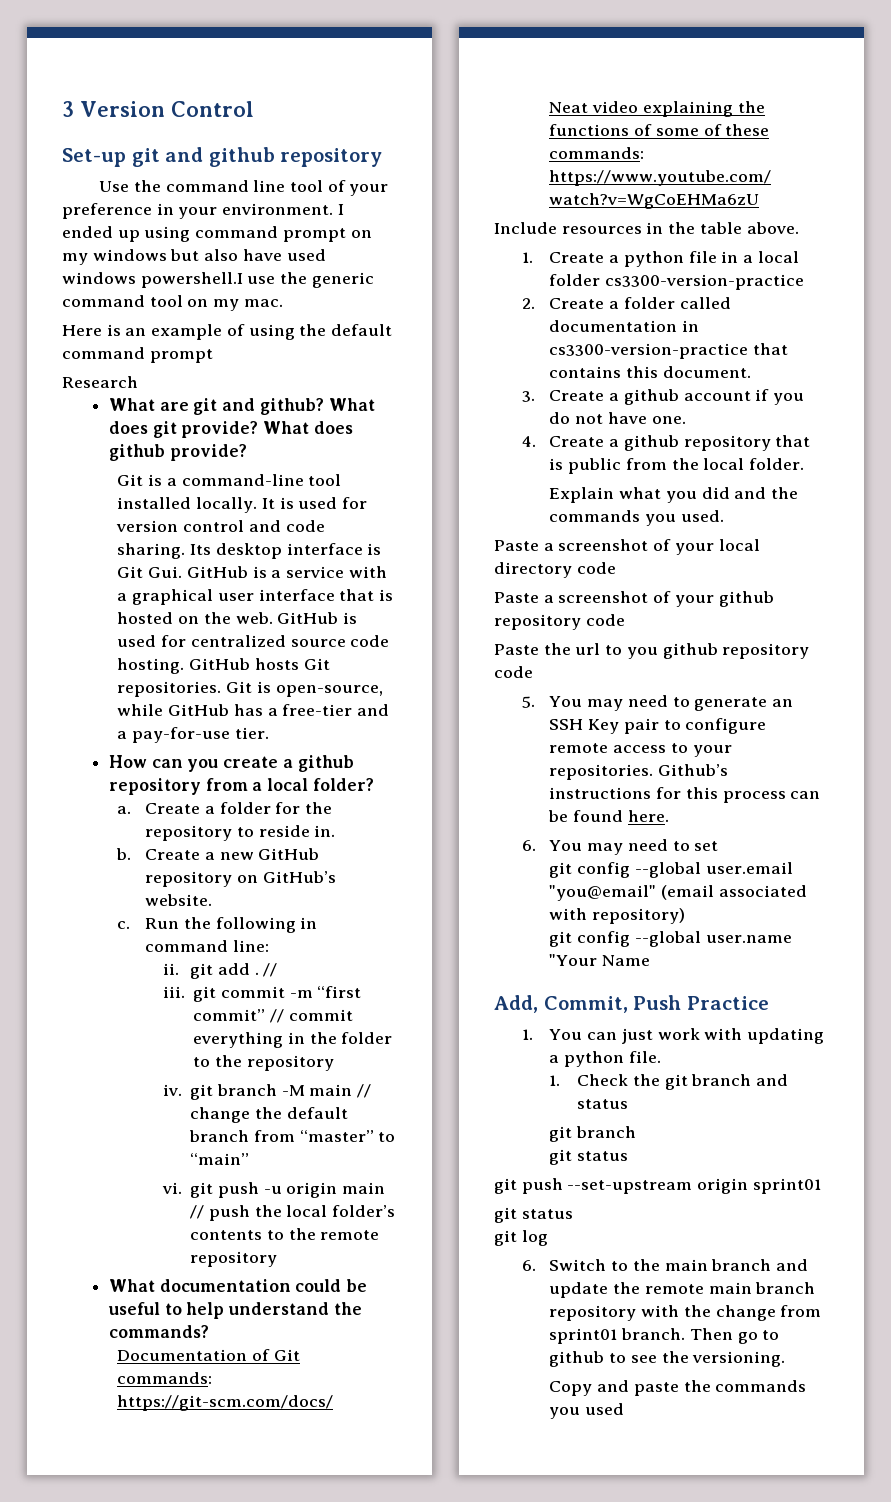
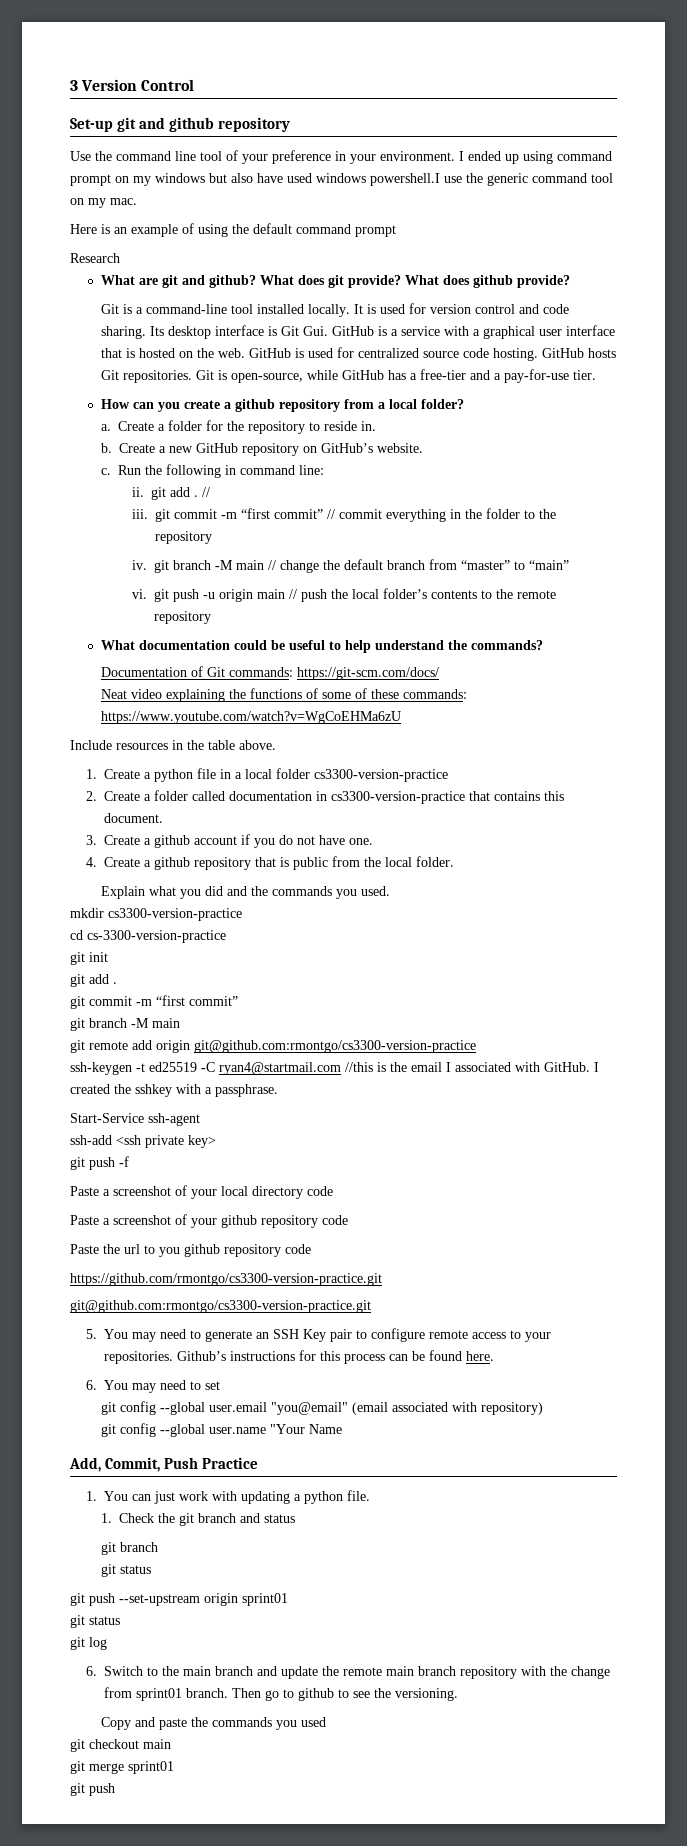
+ mkdir cs3300-version-practice
+ cd cs-3300-version-practice
+ git init
+ git add .
+ git commit -m “first commit”
+ git branch -M main
+ git remote add origin git@github.com:rmontgo/cs3300-version-practice
+ ssh-keygen -t ed25519 -C ryan4@startmail.com //this is the email I associated with GitHub. I created the sshkey with a passphrase.
+ Start-Service ssh-agent
+ ssh-add <ssh private key>
+ git push -f
+ https://github.com/rmontgo/cs3300-version-practice.git
+ git@github.com:rmontgo/cs3300-version-practice.git
+ git checkout main
+ git merge sprint01
+ git push

